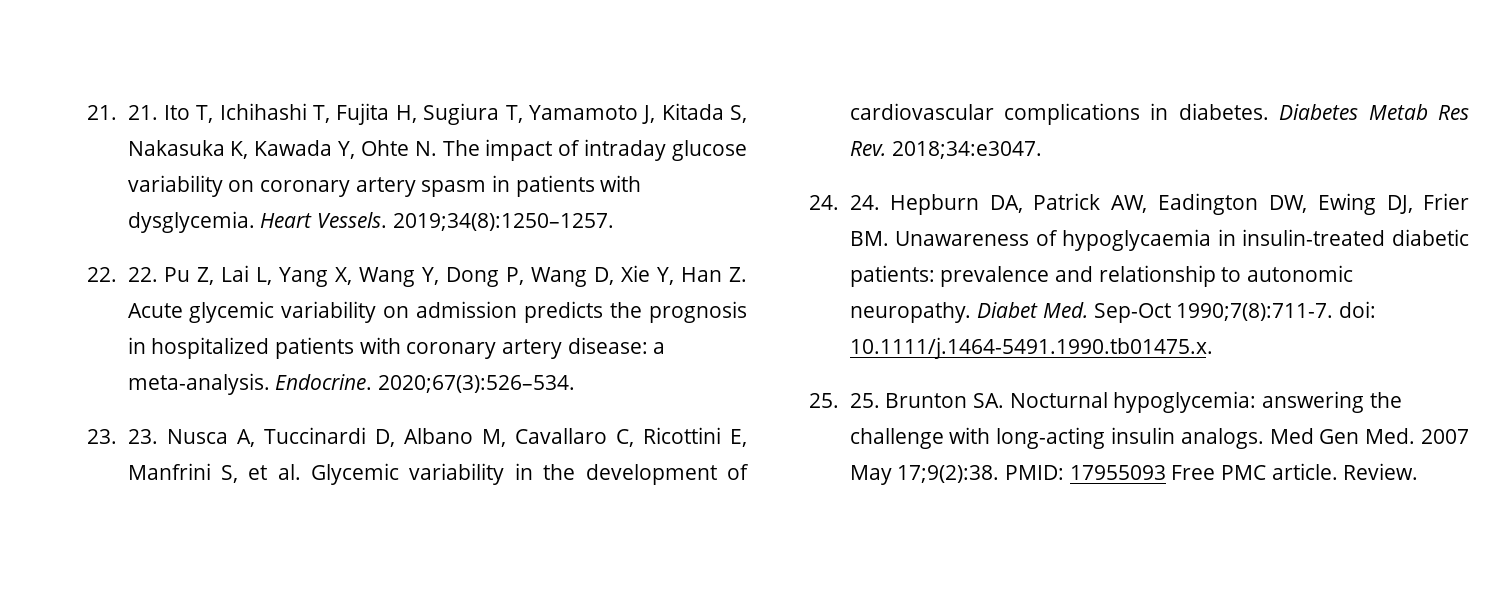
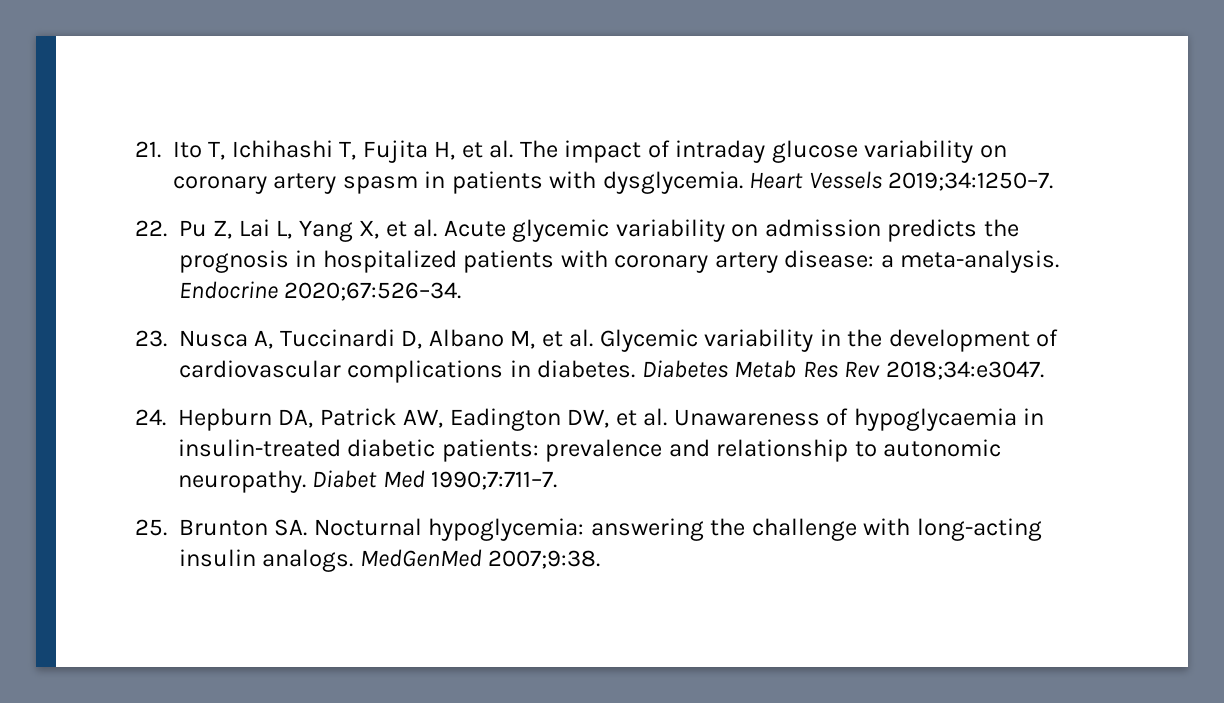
- 21. 21. Ito T, Ichihashi T, Fujita H, Sugiura T, Yamamoto J, Kitada S, Nakasuka K, Kawada Y, Ohte N. The impact of intraday glucose variability on coronary artery spasm in patients with dysglycemia.
+ 21. Ito T, Ichihashi T, Fujita H, et al. The impact of intraday glucose variability on coronary artery spasm in patients with dysglycemia.
- Heart Vessels. 2019;34(8):1250–1257.
- 22. 22. Pu Z, Lai L, Yang X, Wang Y, Dong P, Wang D, Xie Y, Han Z. Acute glycemic variability on admission predicts the prognosis in hospitalized patients with coronary artery disease: a meta-analysis.
+ Heart Vessels 2019;34:1250–7.
+ 22. Pu Z, Lai L, Yang X, et al. Acute glycemic variability on admission predicts the prognosis in hospitalized patients with coronary artery disease: a meta-analysis.
- Endocrine. 2020;67(3):526–534.
- 23. 23. Nusca A, Tuccinardi D, Albano M, Cavallaro C, Ricottini E, Manfrini S, et al. Glycemic variability in the development of cardiovascular complications in diabetes.
+ Endocrine 2020;67:526–34.
+ 23. Nusca A, Tuccinardi D, Albano M, et al. Glycemic variability in the development of cardiovascular complications in diabetes.
- Diabetes Metab Res Rev. 2018;34:e3047.
+ Diabetes Metab Res Rev 2018;34:e3047.
- 24. 24. Hepburn DA, Patrick AW, Eadington DW, Ewing DJ, Frier BM. Unawareness of hypoglycaemia in insulin-treated diabetic patients: prevalence and relationship to autonomic neuropathy.
+ 24. Hepburn DA, Patrick AW, Eadington DW, et al. Unawareness of hypoglycaemia in insulin-treated diabetic patients: prevalence and relationship to autonomic neuropathy.
- Diabet Med. Sep-Oct 1990;7(8):711-7. doi: 10.1111/j.1464-5491.1990.tb01475.x.
- 25. 25. Brunton SA. Nocturnal hypoglycemia: answering the challenge with long-acting insulin analogs.
+ Diabet Med 1990;7:711–7.
+ 25. Brunton SA. Nocturnal hypoglycemia: answering the challenge with long-acting insulin analogs.
- Med Gen Med. 2007 May 17;9(2):38. PMID: 17955093 Free PMC article. Review.
+ MedGenMed 2007;9:38.

